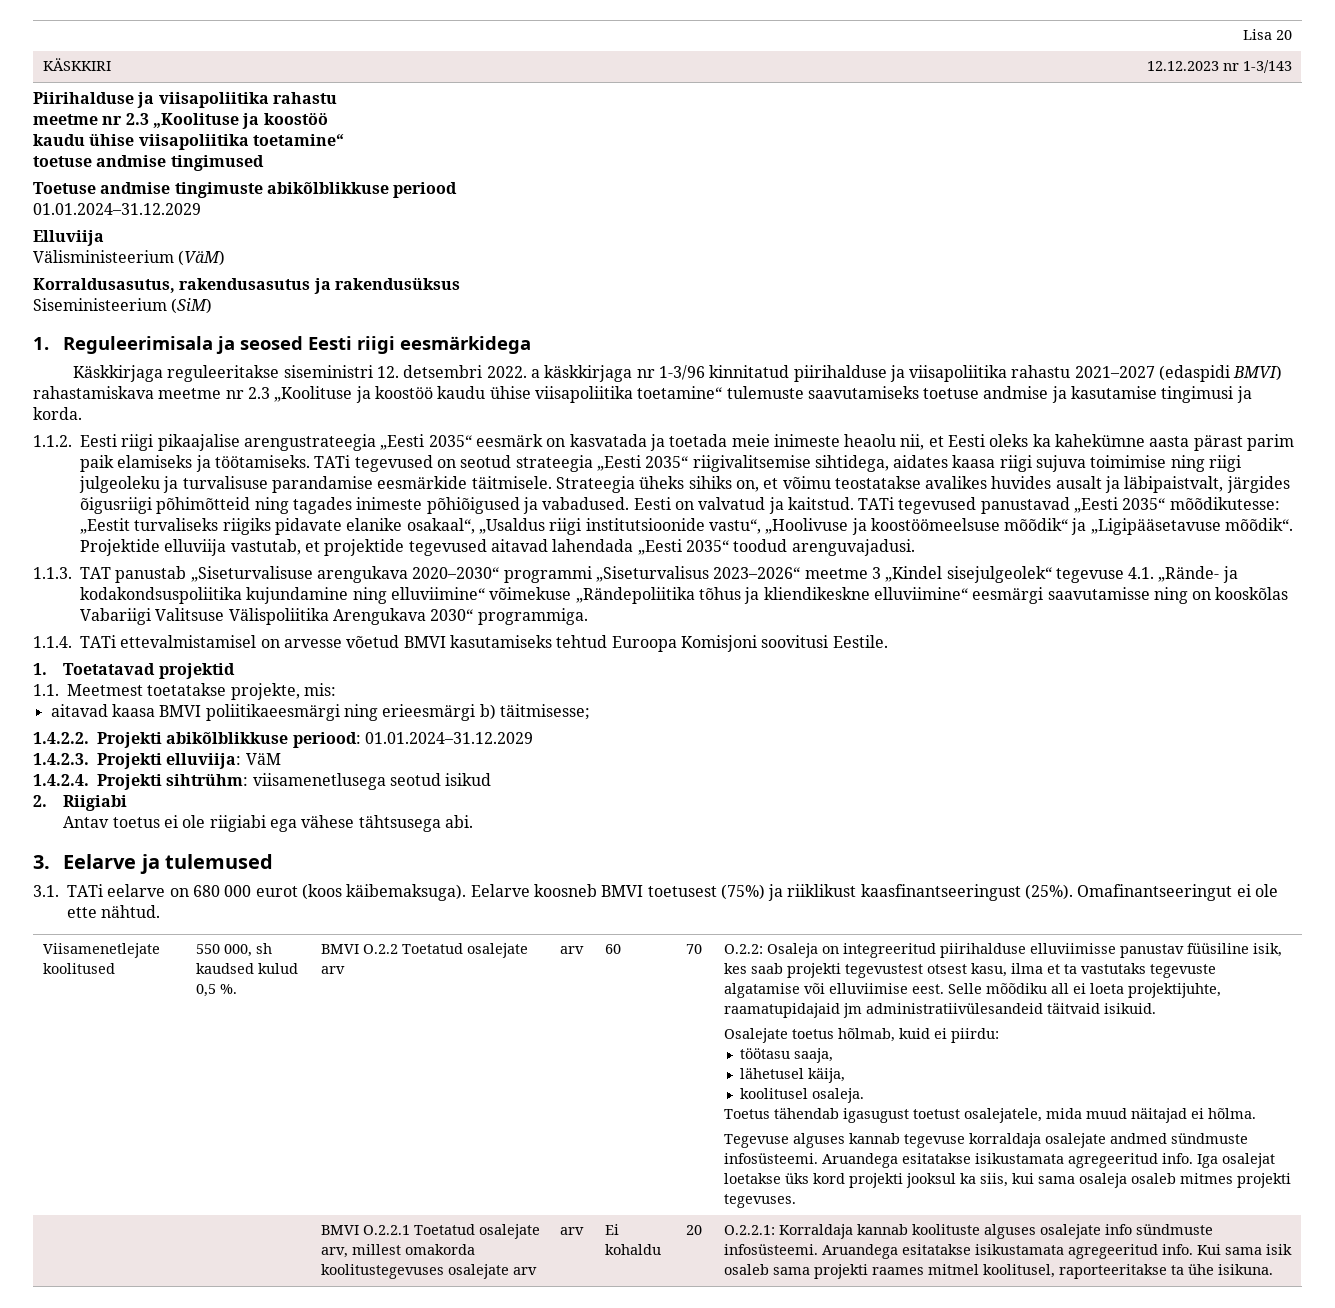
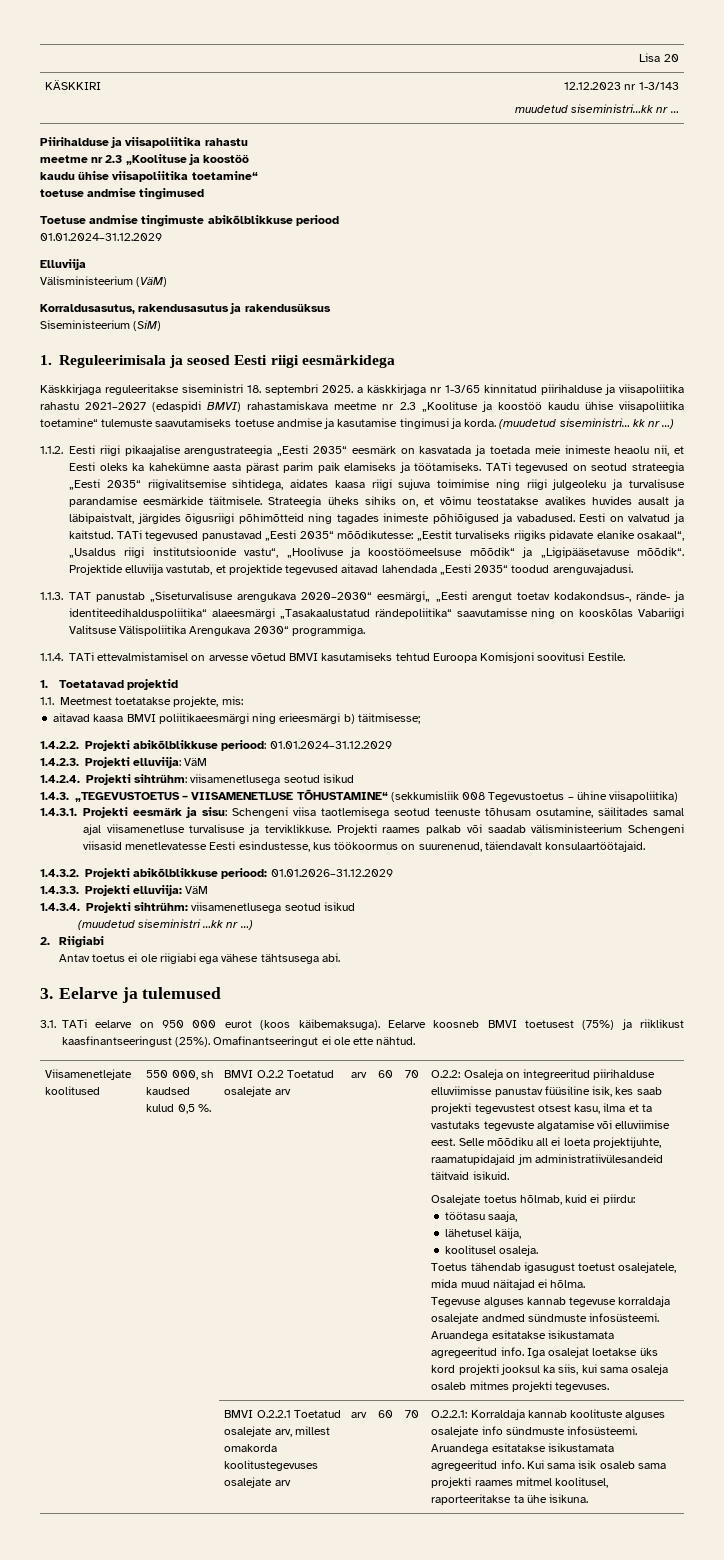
  KÄSKKIRI | 12.12.2023 nr 1-3/143
+ muudetud siseministri…kk nr …
- Käskkirjaga reguleeritakse siseministri 12. detsembri 2022. a käskkirjaga nr 1-3/96 kinnitatud piirihalduse ja viisapoliitika rahastu 2021–2027 (edaspidi BMVI) rahastamiskava meetme nr 2.3 „Koolituse ja koostöö kaudu ühise viisapoliitika toetamine“ tulemuste saavutamiseks toetuse andmise ja kasutamise tingimusi ja korda.
+ Käskkirjaga reguleeritakse siseministri 18. septembri 2025. a käskkirjaga nr 1-3/65 kinnitatud piirihalduse ja viisapoliitika rahastu 2021–2027 (edaspidi BMVI) rahastamiskava meetme nr 2.3 „Koolituse ja koostöö kaudu ühise viisapoliitika toetamine“ tulemuste saavutamiseks toetuse andmise ja kasutamise tingimusi ja korda. (muudetud siseministri… kk nr …)
- 1.1.3. TAT panustab „Siseturvalisuse arengukava 2020–2030“ programmi „Siseturvalisus 2023–2026“ meetme 3 „Kindel sisejulgeolek“ tegevuse 4.1. „Rände- ja kodakondsuspoliitika kujundamine ning elluviimine“ võimekuse „Rändepoliitika tõhus ja kliendikeskne elluviimine“ eesmärgi saavutamisse ning on kooskõlas Vabariigi Valitsuse Välispoliitika Arengukava 2030“ programmiga.
+ 1.1.3. TAT panustab „Siseturvalisuse arengukava 2020–2030“ eesmärgi„ „Eesti arengut toetav kodakondsus-, rände- ja identiteedihalduspoliitika“ alaeesmärgi „Tasakaalustatud rändepoliitika“ saavutamisse ning on kooskõlas Vabariigi Valitsuse Välispoliitika Arengukava 2030“ programmiga.
+ 1.4.3. „TEGEVUSTOETUS – VIISAMENETLUSE TÕHUSTAMINE“ (sekkumisliik 008 Tegevustoetus – ühine viisapoliitika)
+ 1.4.3.1. Projekti eesmärk ja sisu: Schengeni viisa taotlemisega seotud teenuste tõhusam osutamine, säilitades samal ajal viisamenetluse turvalisuse ja terviklikkuse. Projekti raames palkab või saadab välisministeerium Schengeni viisasid menetlevatesse Eesti esindustesse, kus töökoormus on suurenenud, täiendavalt konsulaartöötajaid.
+ 1.4.3.2. Projekti abikõlblikkuse periood: 01.01.2026–31.12.2029
+ 1.4.3.3. Projekti elluviija: VäM
+ 1.4.3.4. Projekti sihtrühm: viisamenetlusega seotud isikud
+ (muudetud siseministri …kk nr …)
- 3.1. TATi eelarve on 680 000 eurot (koos käibemaksuga).
+ 3.1. TATi eelarve on 950 000 eurot (koos käibemaksuga).
- BMVI O.2.2.1 Toetatud osalejate arv, millest omakorda koolitustegevuses osalejate arv | arv | Ei kohaldu | 20
+ BMVI O.2.2.1 Toetatud osalejate arv, millest omakorda koolitustegevuses osalejate arv | arv | 60 | 70

